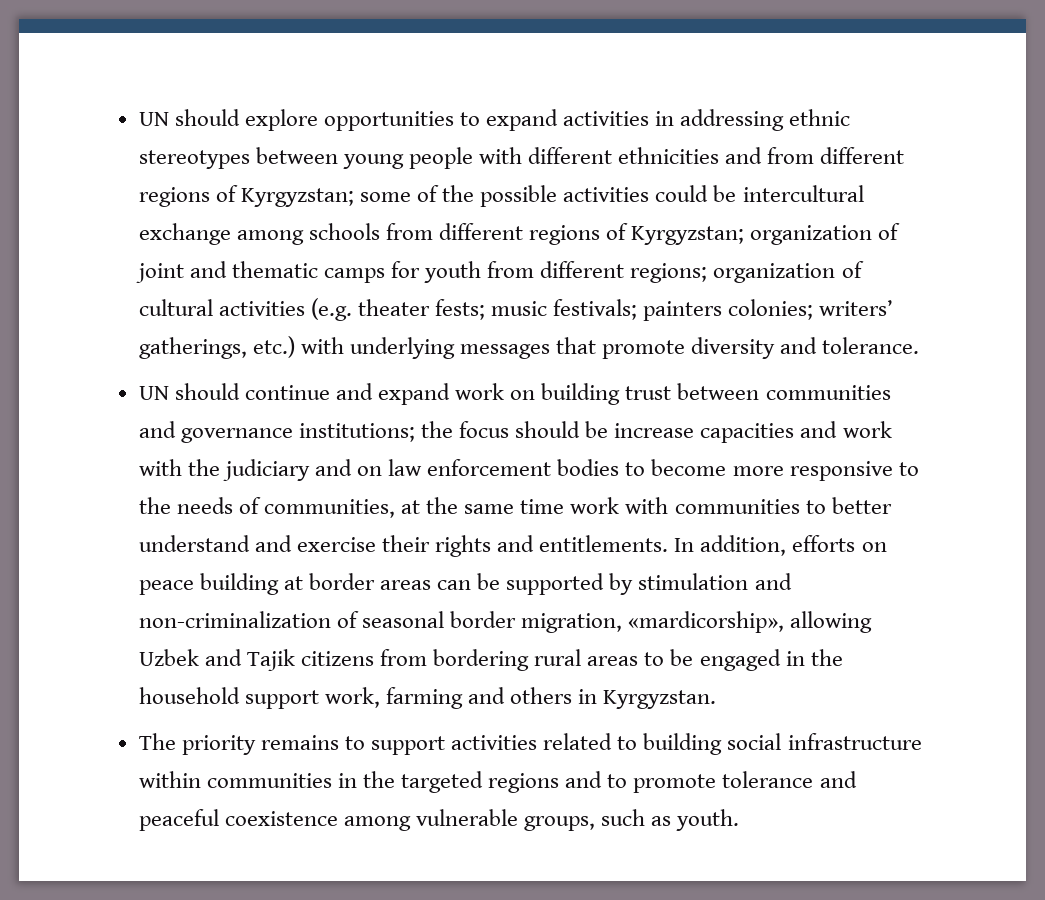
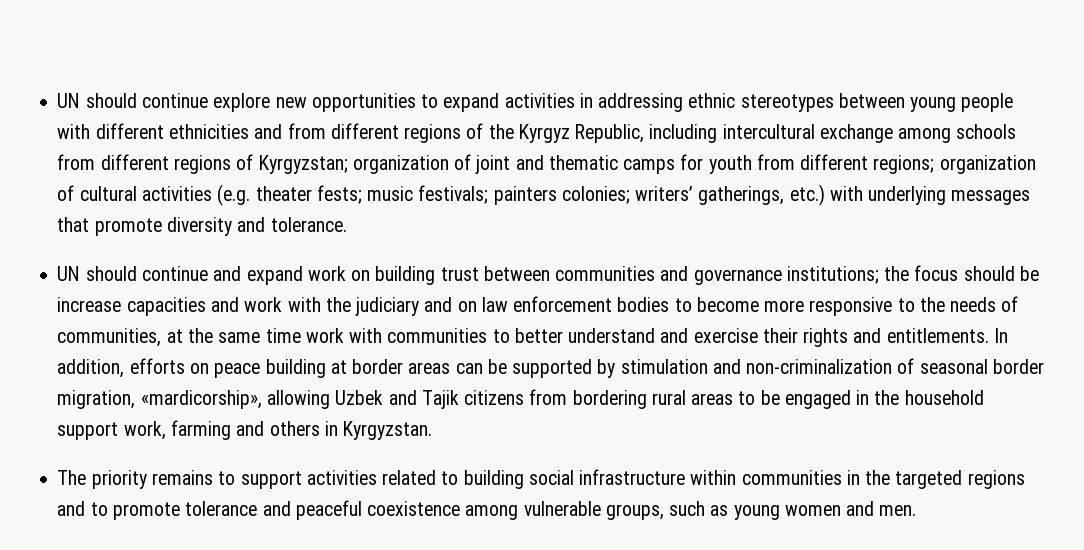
- UN should explore opportunities to expand activities in addressing ethnic stereotypes between young people with different ethnicities and from different regions of Kyrgyzstan; some of the possible activities could be intercultural exchange among schools from different regions of Kyrgyzstan;
+ UN should continue explore new opportunities to expand activities in addressing ethnic stereotypes between young people with different ethnicities and from different regions of the Kyrgyz Republic, including intercultural exchange among schools from different regions of Kyrgyzstan;
- The priority remains to support activities related to building social infrastructure within communities in the targeted regions and to promote tolerance and peaceful coexistence among vulnerable groups, such as youth.
+ The priority remains to support activities related to building social infrastructure within communities in the targeted regions and to promote tolerance and peaceful coexistence among vulnerable groups, such as young women and men.

